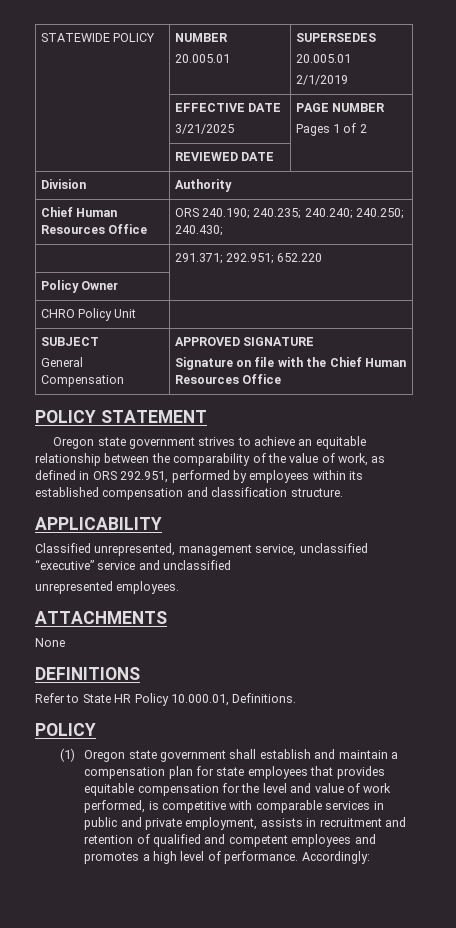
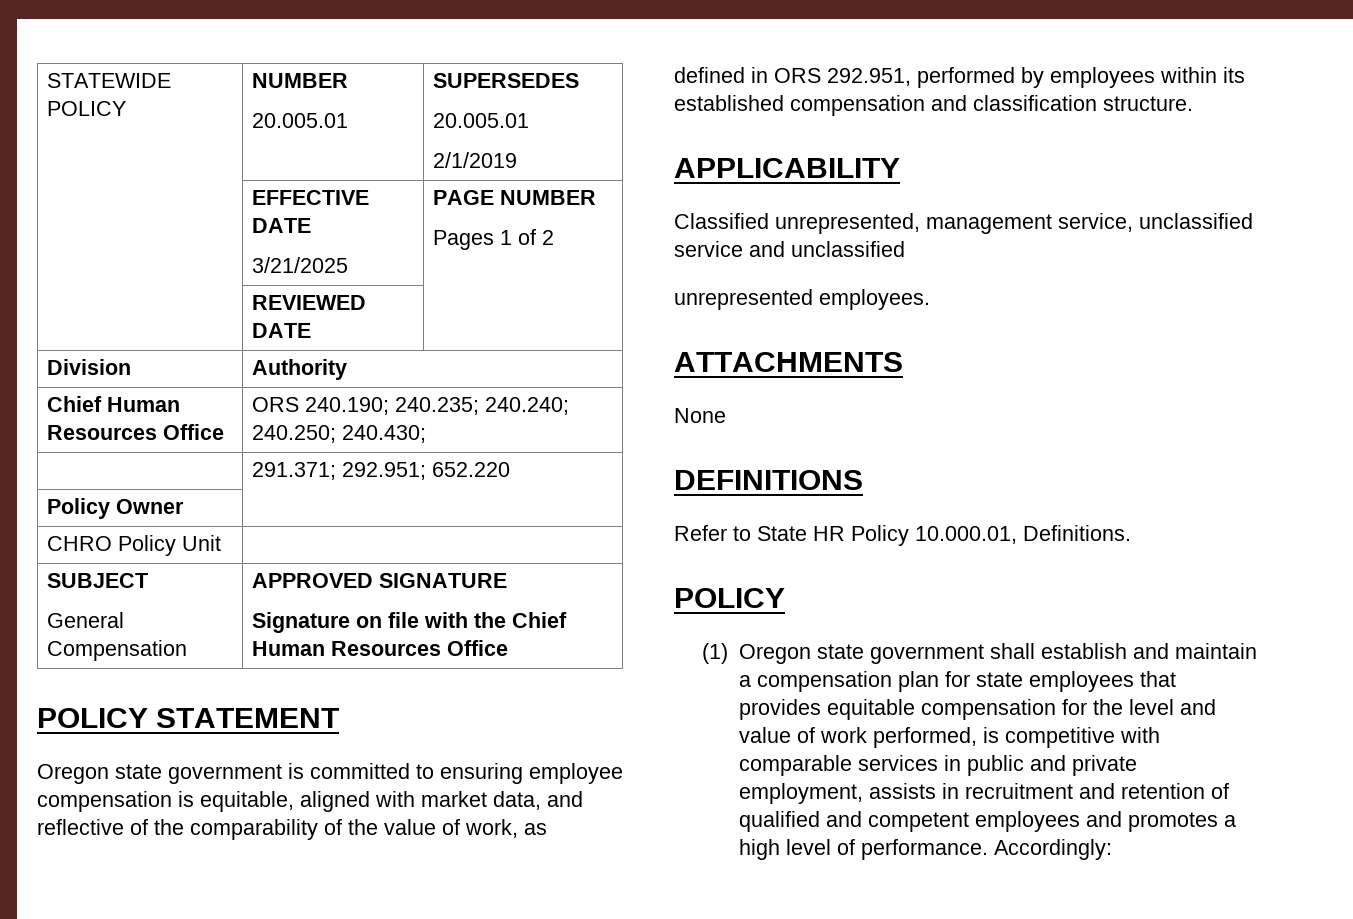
- Oregon state government strives to achieve an equitable relationship between the comparability of the value of work, as defined in ORS 292.951, performed by employees within its established compensation and classification structure.
+ Oregon state government is committed to ensuring employee compensation is equitable, aligned with market data, and reflective of the comparability of the value of work, as defined in ORS 292.951, performed by employees within its established compensation and classification structure.
- Classified unrepresented, management service, unclassified “executive” service and unclassified
+ Classified unrepresented, management service, unclassified service and unclassified

